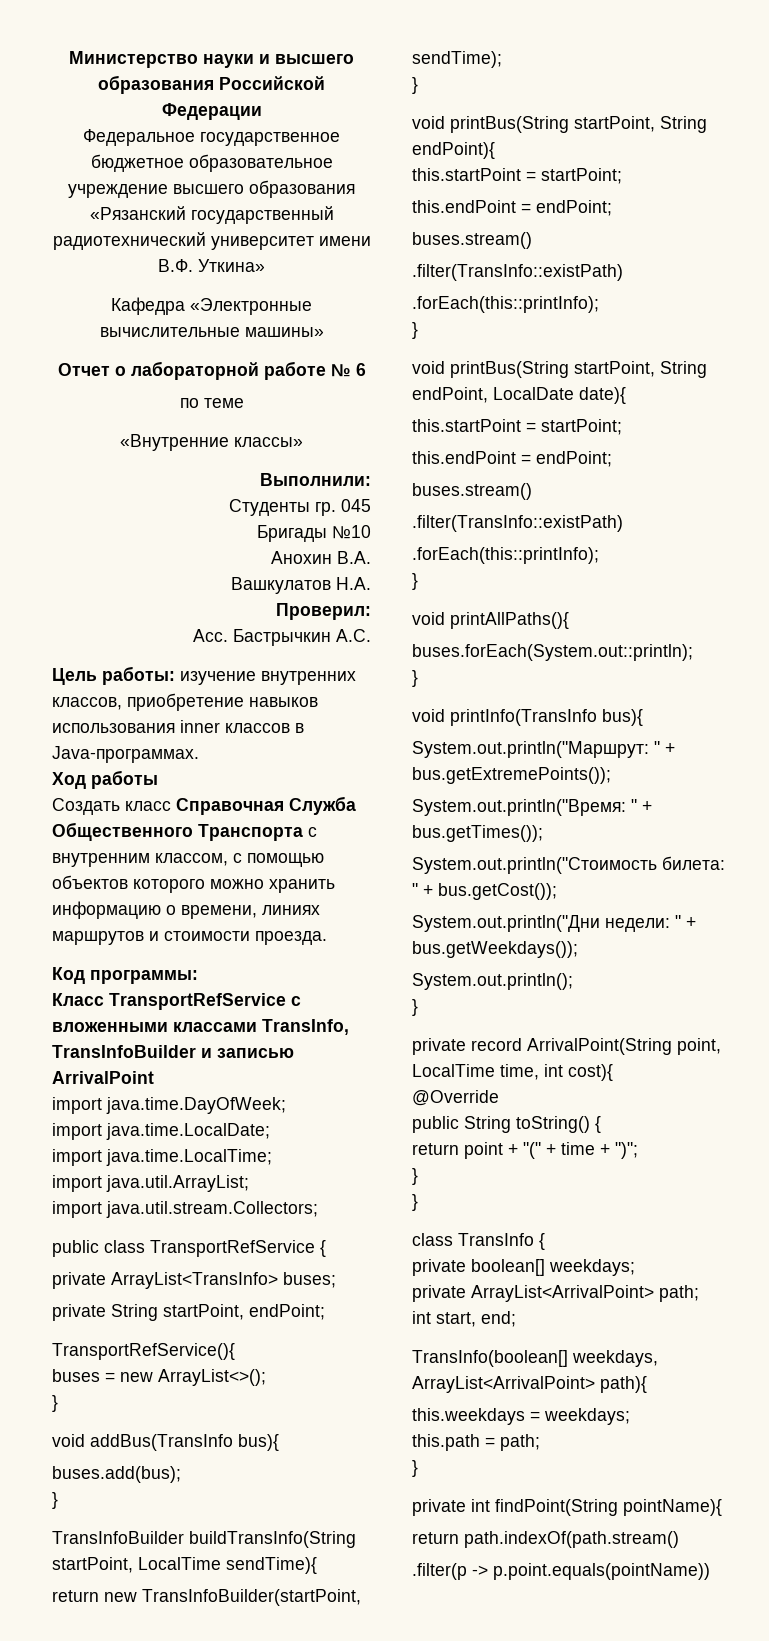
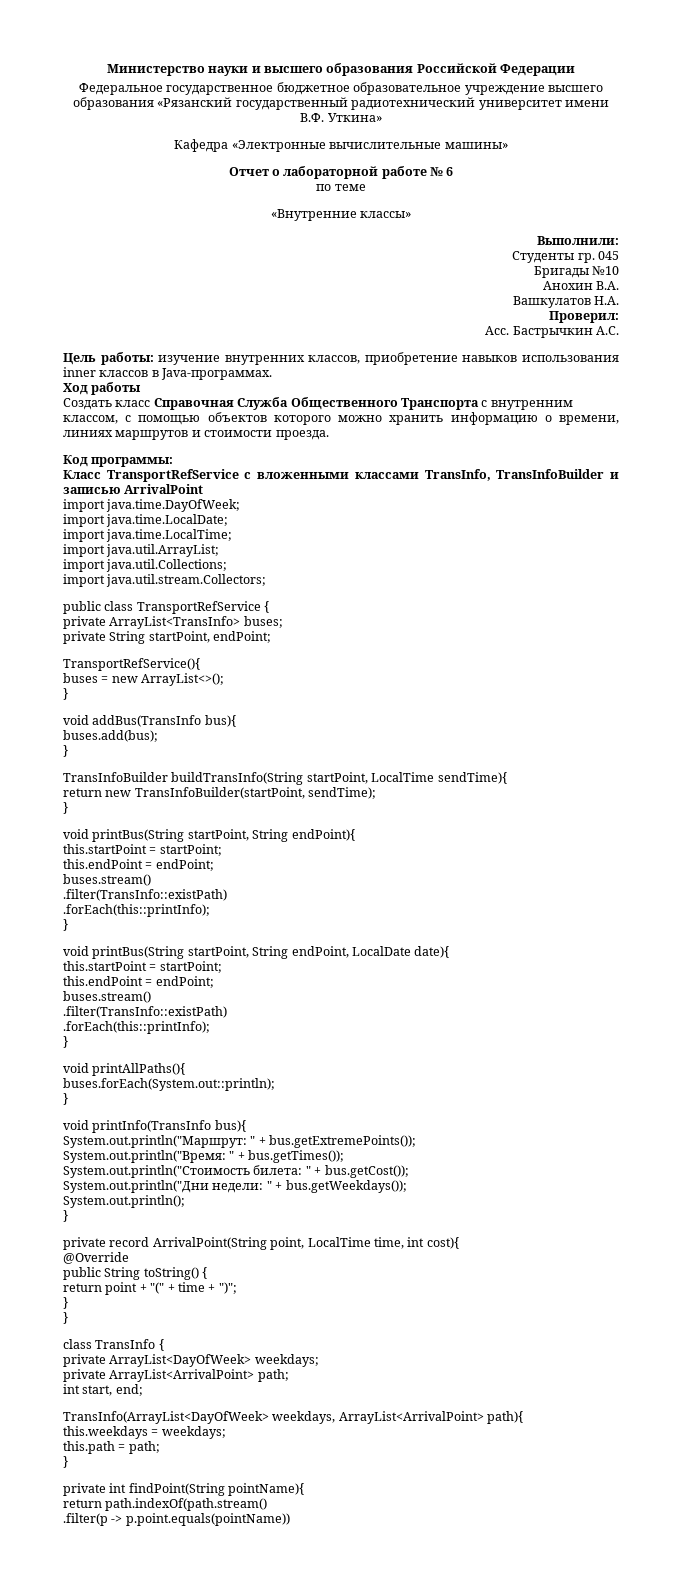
+ import java.util.Collections;
- private boolean[] weekdays;
+ private ArrayList<DayOfWeek> weekdays;
- TransInfo(boolean[] weekdays, ArrayList<ArrivalPoint> path){
+ TransInfo(ArrayList<DayOfWeek> weekdays, ArrayList<ArrivalPoint> path){

